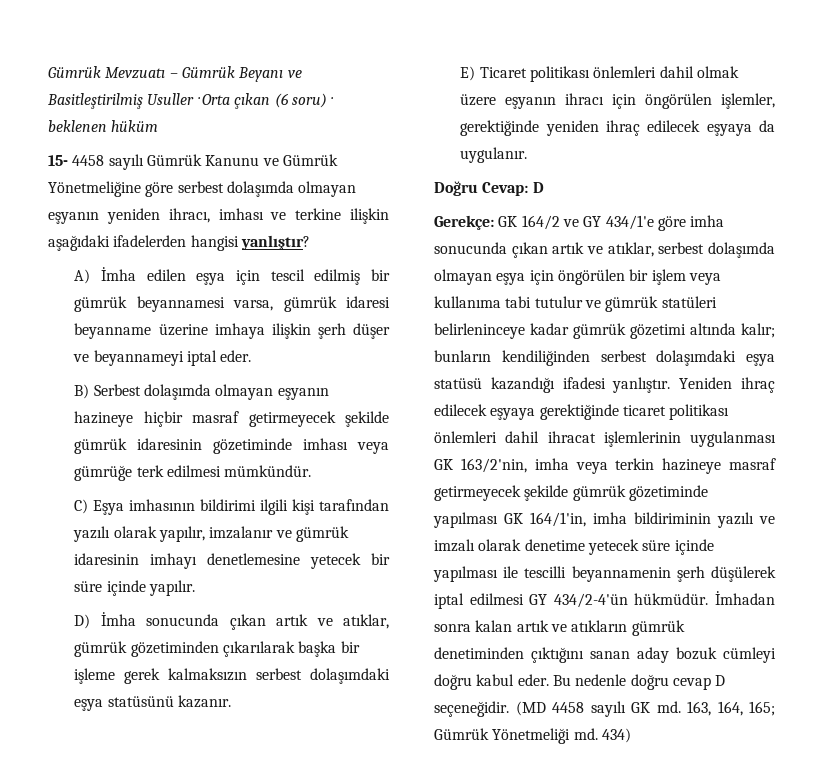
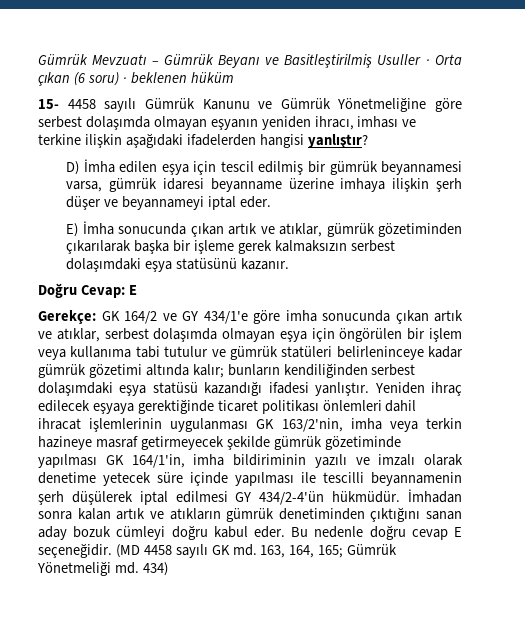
- A) İmha edilen eşya için tescil edilmiş bir gümrük beyannamesi varsa, gümrük idaresi beyanname üzerine imhaya ilişkin şerh düşer ve beyannameyi iptal eder.
+ D) İmha edilen eşya için tescil edilmiş bir gümrük beyannamesi varsa, gümrük idaresi beyanname üzerine imhaya ilişkin şerh düşer ve beyannameyi iptal eder.
- B) Serbest dolaşımda olmayan eşyanın hazineye hiçbir masraf getirmeyecek şekilde gümrük idaresinin gözetiminde imhası veya gümrüğe terk edilmesi mümkündür.
- C) Eşya imhasının bildirimi ilgili kişi tarafından yazılı olarak yapılır, imzalanır ve gümrük idaresinin imhayı denetlemesine yetecek bir süre içinde yapılır.
- D) İmha sonucunda çıkan artık ve atıklar, gümrük gözetiminden çıkarılarak başka bir işleme gerek kalmaksızın serbest dolaşımdaki eşya statüsünü kazanır.
+ E) İmha sonucunda çıkan artık ve atıklar, gümrük gözetiminden çıkarılarak başka bir işleme gerek kalmaksızın serbest dolaşımdaki eşya statüsünü kazanır.
- E) Ticaret politikası önlemleri dahil olmak üzere eşyanın ihracı için öngörülen işlemler, gerektiğinde yeniden ihraç edilecek eşyaya da uygulanır.
- Doğru Cevap: D
+ Doğru Cevap: E
- Bu nedenle doğru cevap D seçeneğidir.
+ Bu nedenle doğru cevap E seçeneğidir.

